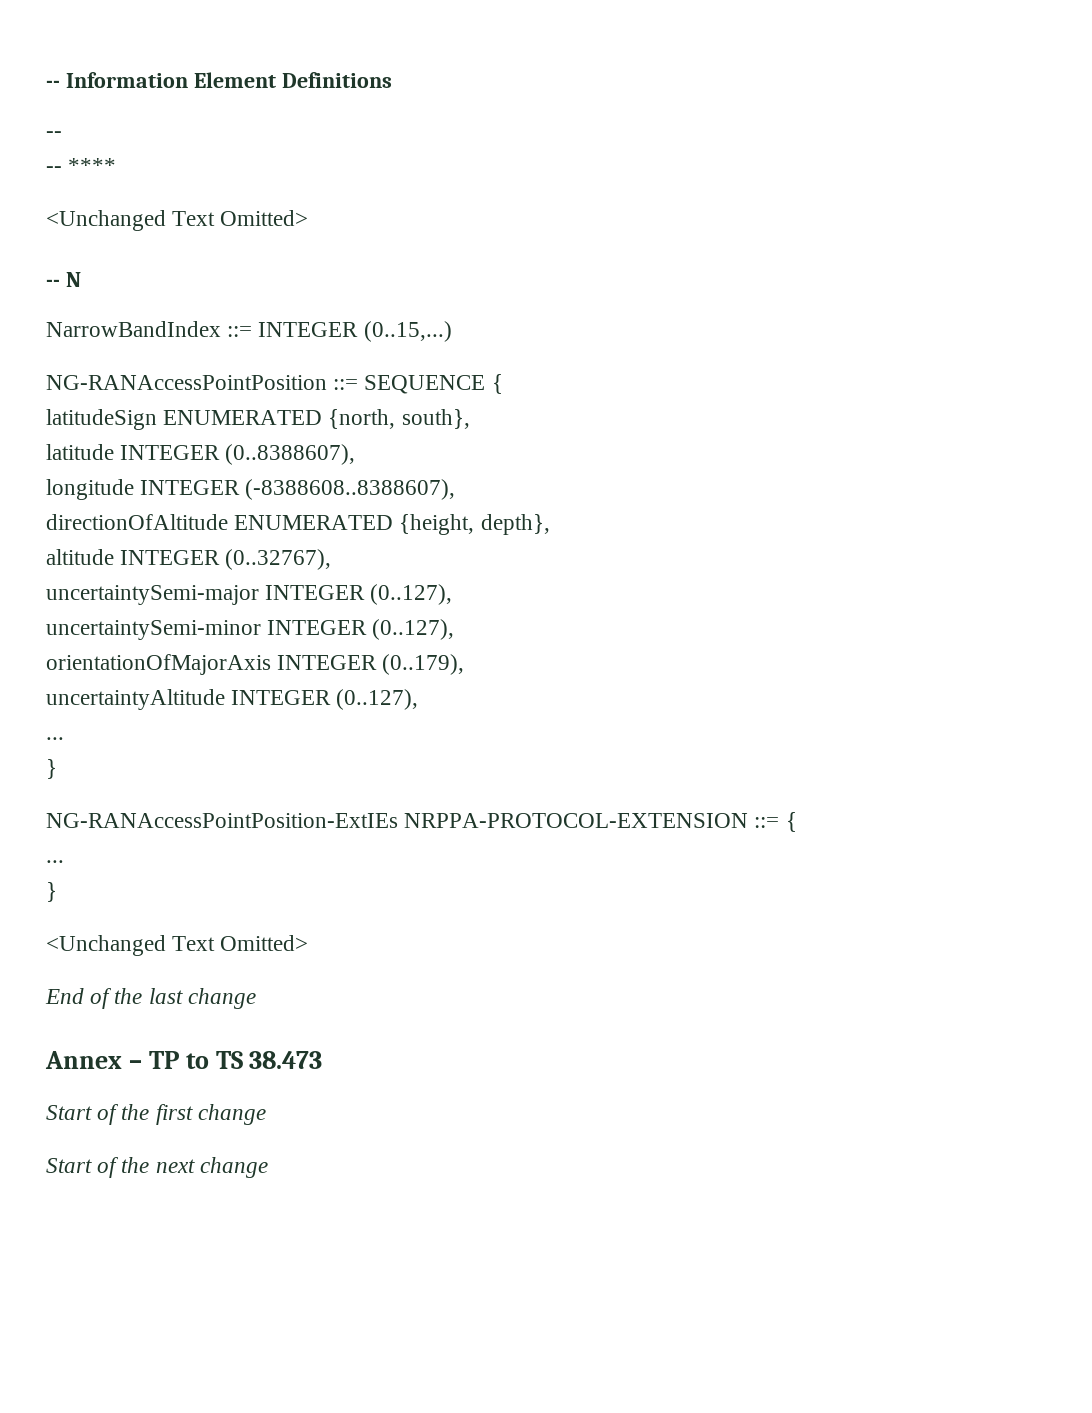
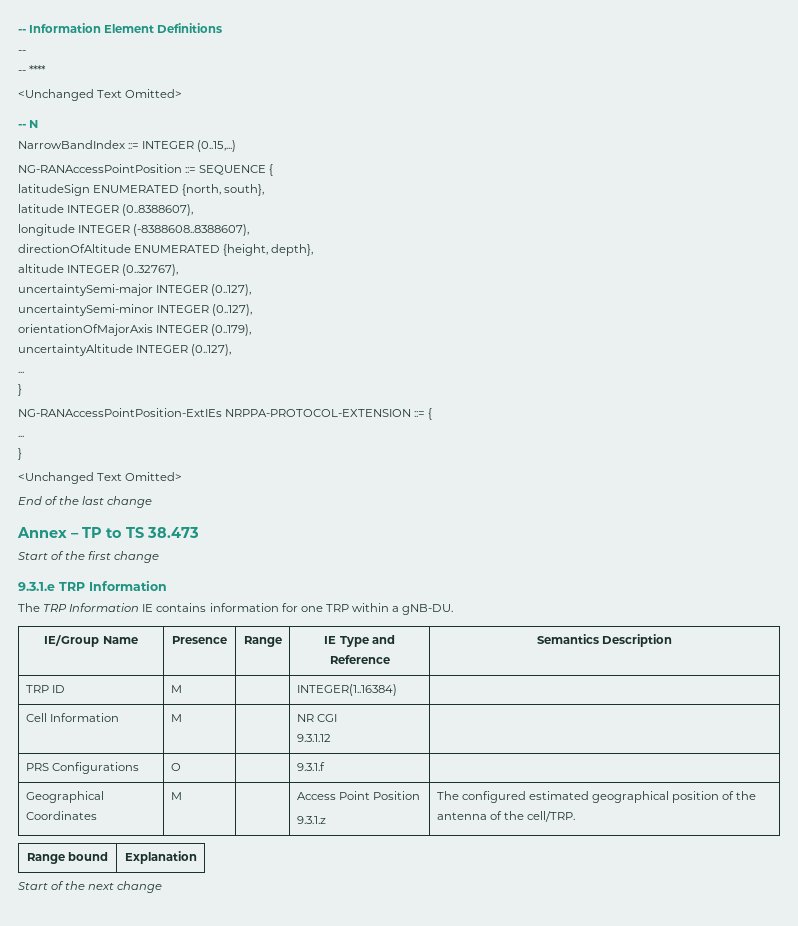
+ 9.3.1.e TRP Information
+ The TRP Information IE contains information for one TRP within a gNB-DU.
+ IE/Group Name | Presence | Range | IE Type and Reference | Semantics Description
+ TRP ID | M | | INTEGER(1..16384) |
+ Cell Information | M | | NR CGI
+ 9.3.1.12 |
+ PRS Configurations | O | | 9.3.1.f |
+ Geographical Coordinates | M | | Access Point Position
+ 9.3.1.z | The configured estimated geographical position of the antenna of the cell/TRP.
+ Range bound | Explanation

